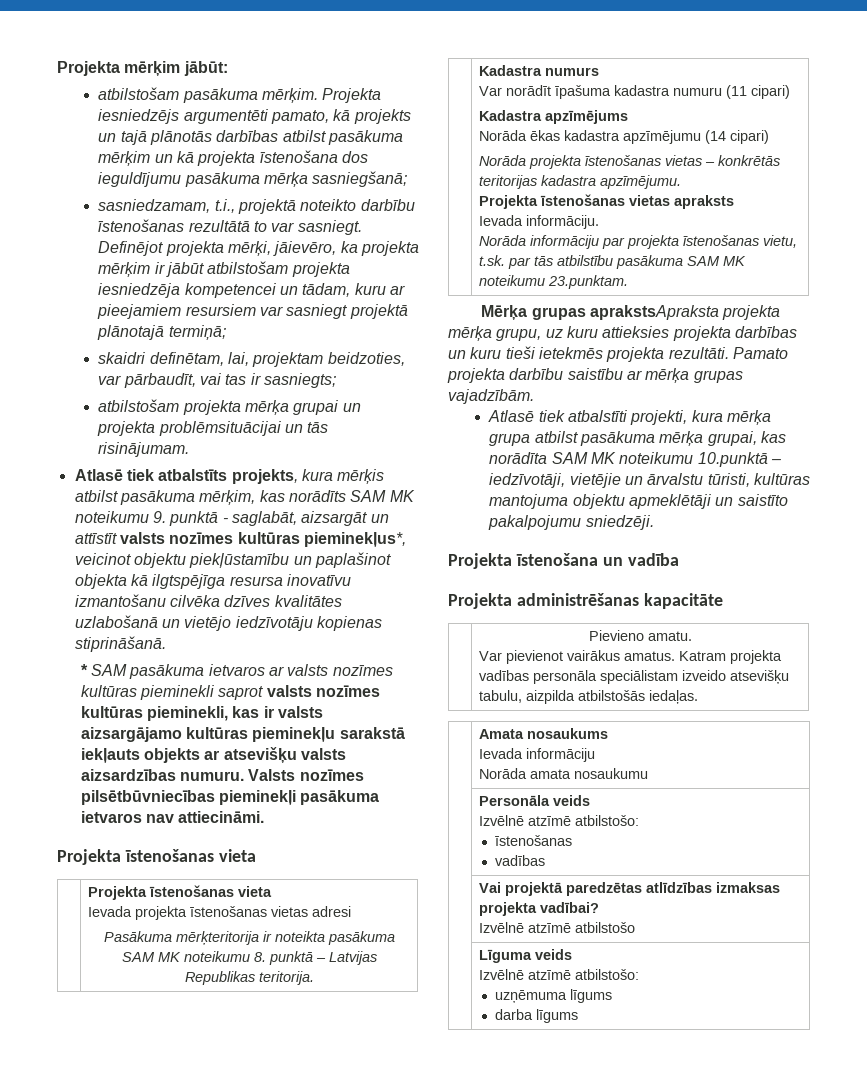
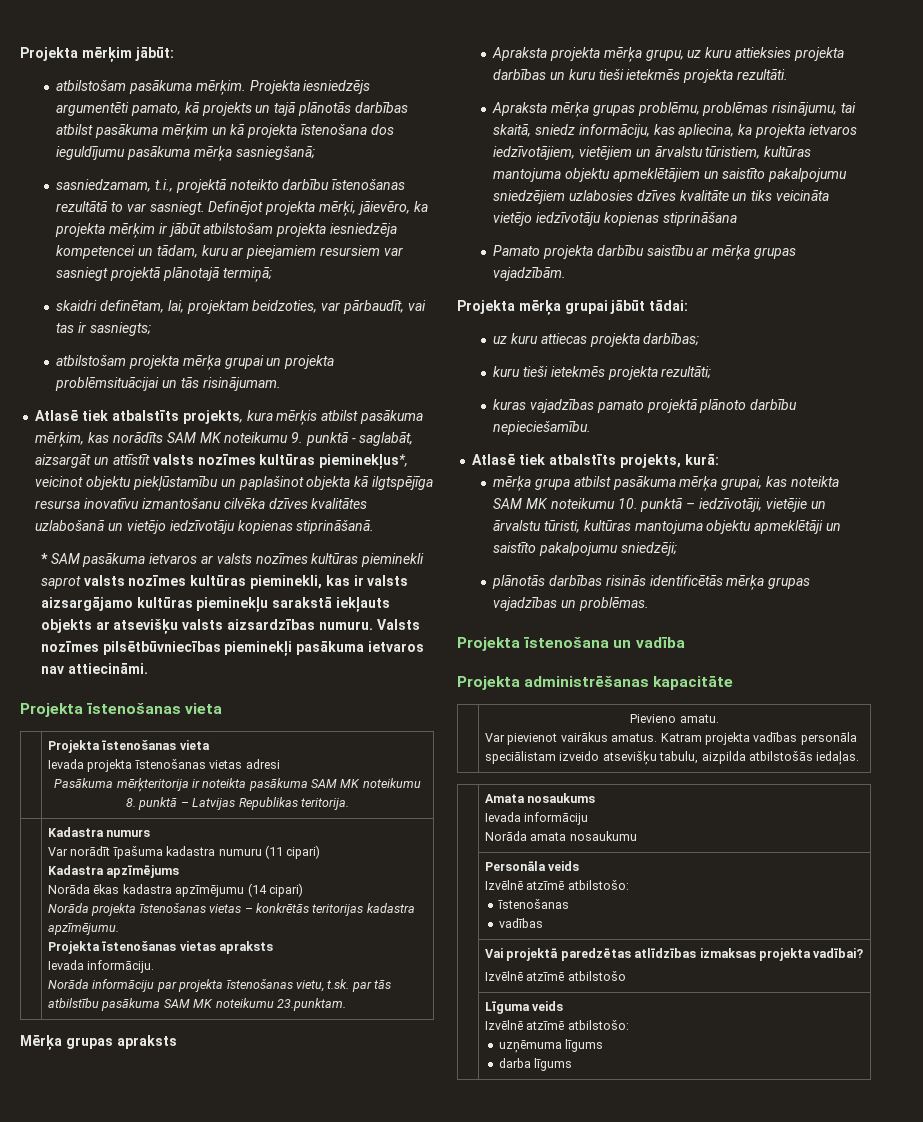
- Mērķa grupas aprakstsApraksta projekta mērķa grupu, uz kuru attieksies projekta darbības un kuru tieši ietekmēs projekta rezultāti. Pamato projekta darbību saistību ar mērķa grupas vajadzībām.
+ Mērķa grupas apraksts
+ Apraksta projekta mērķa grupu, uz kuru attieksies projekta darbības un kuru tieši ietekmēs projekta rezultāti.
+ Apraksta mērķa grupas problēmu, problēmas risinājumu, tai skaitā, sniedz informāciju, kas apliecina, ka projekta ietvaros iedzīvotājiem, vietējiem un ārvalstu tūristiem, kultūras mantojuma objektu apmeklētājiem un saistīto pakalpojumu sniedzējiem uzlabosies dzīves kvalitāte un tiks veicināta vietējo iedzīvotāju kopienas stiprināšana
+ Pamato projekta darbību saistību ar mērķa grupas vajadzībām.
- Atlasē tiek atbalstīti projekti, kura mērķa grupa atbilst pasākuma mērķa grupai, kas norādīta SAM MK noteikumu 10.punktā – iedzīvotāji, vietējie un ārvalstu tūristi, kultūras mantojuma objektu apmeklētāji un saistīto pakalpojumu sniedzēji.
+ Projekta mērķa grupai jābūt tādai:
+ uz kuru attiecas projekta darbības;
+ kuru tieši ietekmēs projekta rezultāti;
+ kuras vajadzības pamato projektā plānoto darbību nepieciešamību.
+ Atlasē tiek atbalstīts projekts, kurā:
+ mērķa grupa atbilst pasākuma mērķa grupai, kas noteikta SAM MK noteikumu 10. punktā – iedzīvotāji, vietējie un ārvalstu tūristi, kultūras mantojuma objektu apmeklētāji un saistīto pakalpojumu sniedzēji;
+ plānotās darbības risinās identificētās mērķa grupas vajadzības un problēmas.

